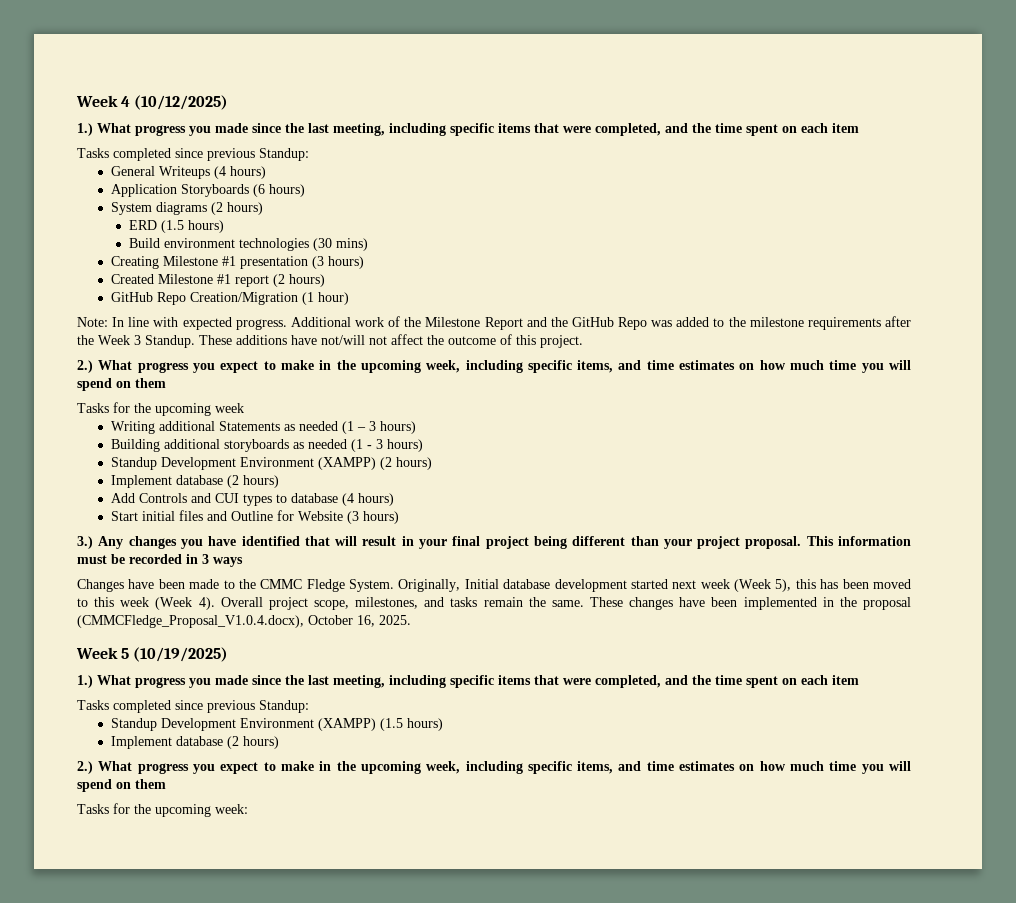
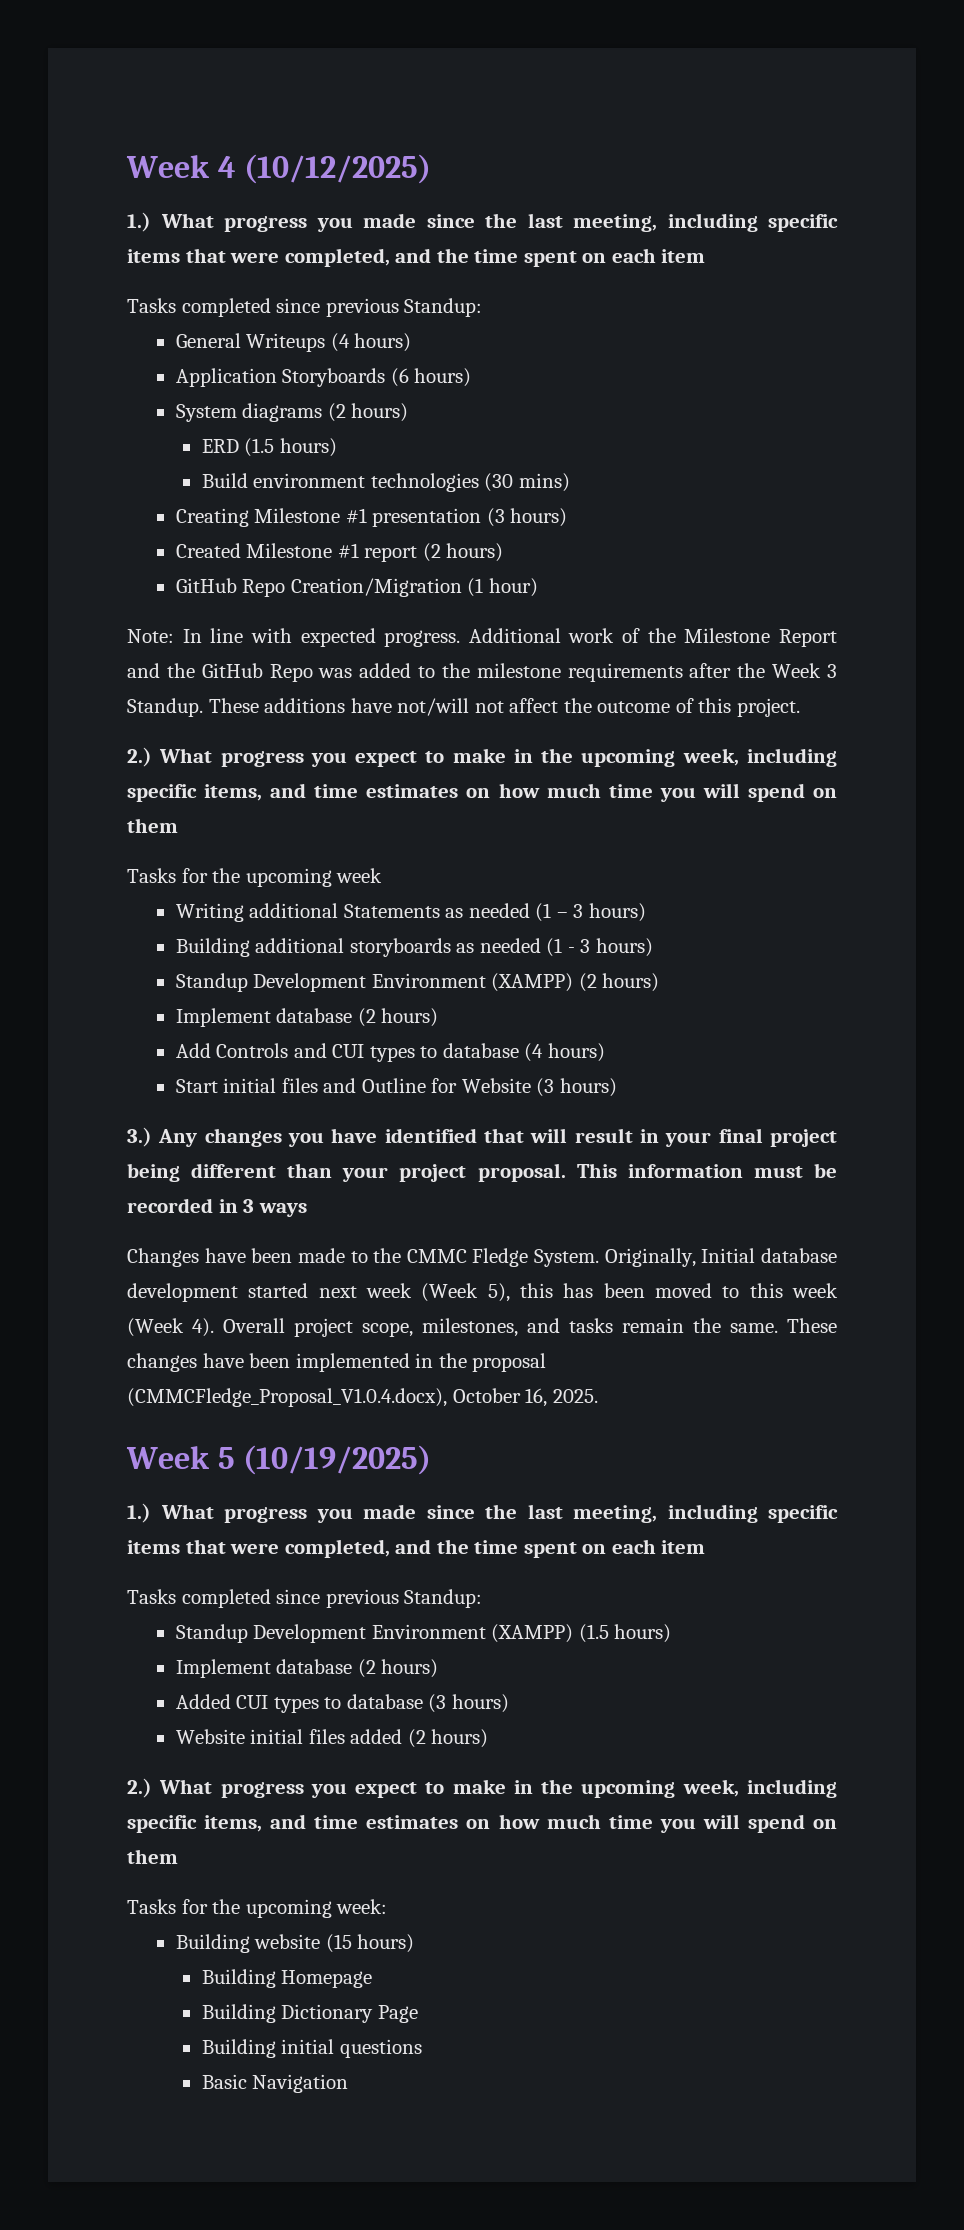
+ Added CUI types to database (3 hours)
+ Website initial files added (2 hours)
+ Building website (15 hours)
+ Building Homepage
+ Building Dictionary Page
+ Building initial questions
+ Basic Navigation

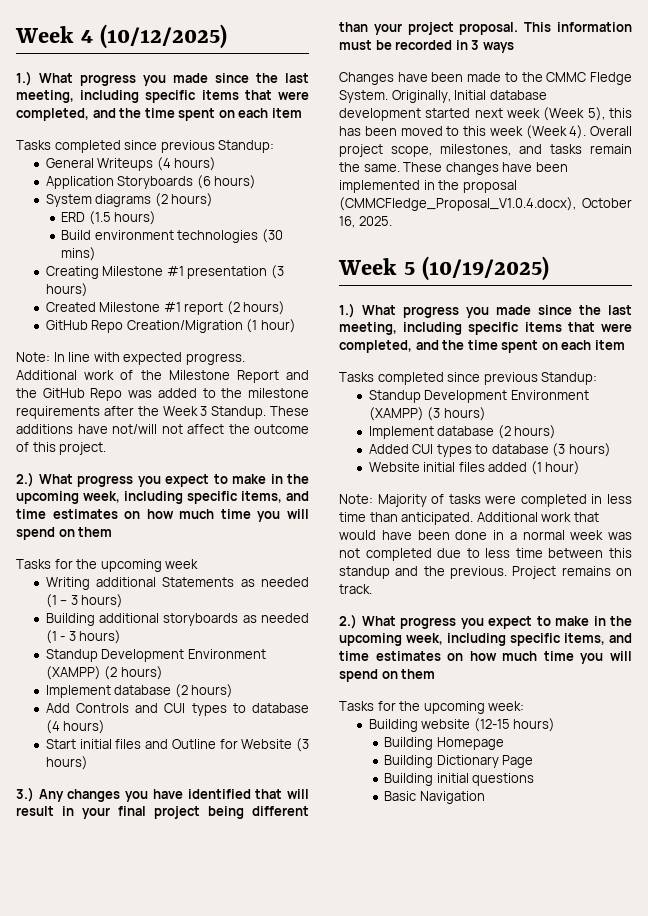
- Standup Development Environment (XAMPP) (1.5 hours)
+ Standup Development Environment (XAMPP) (3 hours)
- Website initial files added (2 hours)
+ Website initial files added (1 hour)
+ Note: Majority of tasks were completed in less time than anticipated. Additional work that would have been done in a normal week was not completed due to less time between this standup and the previous. Project remains on track.
- Building website (15 hours)
+ Building website (12-15 hours)

